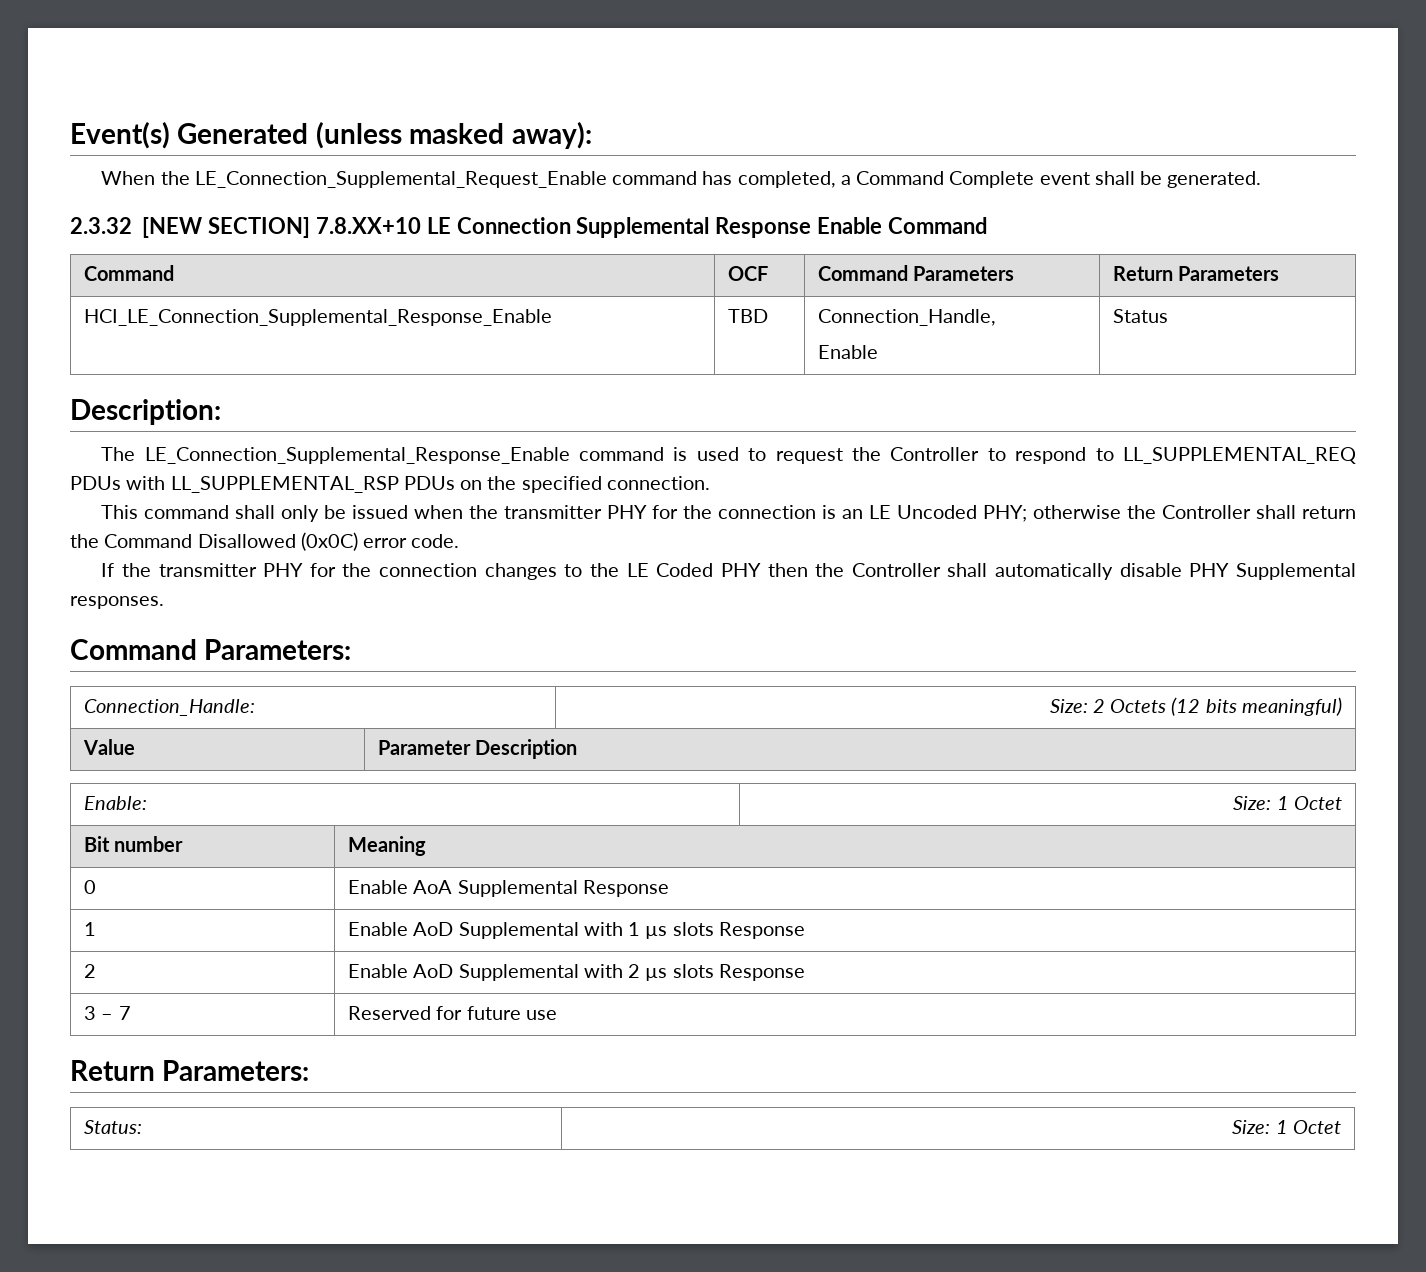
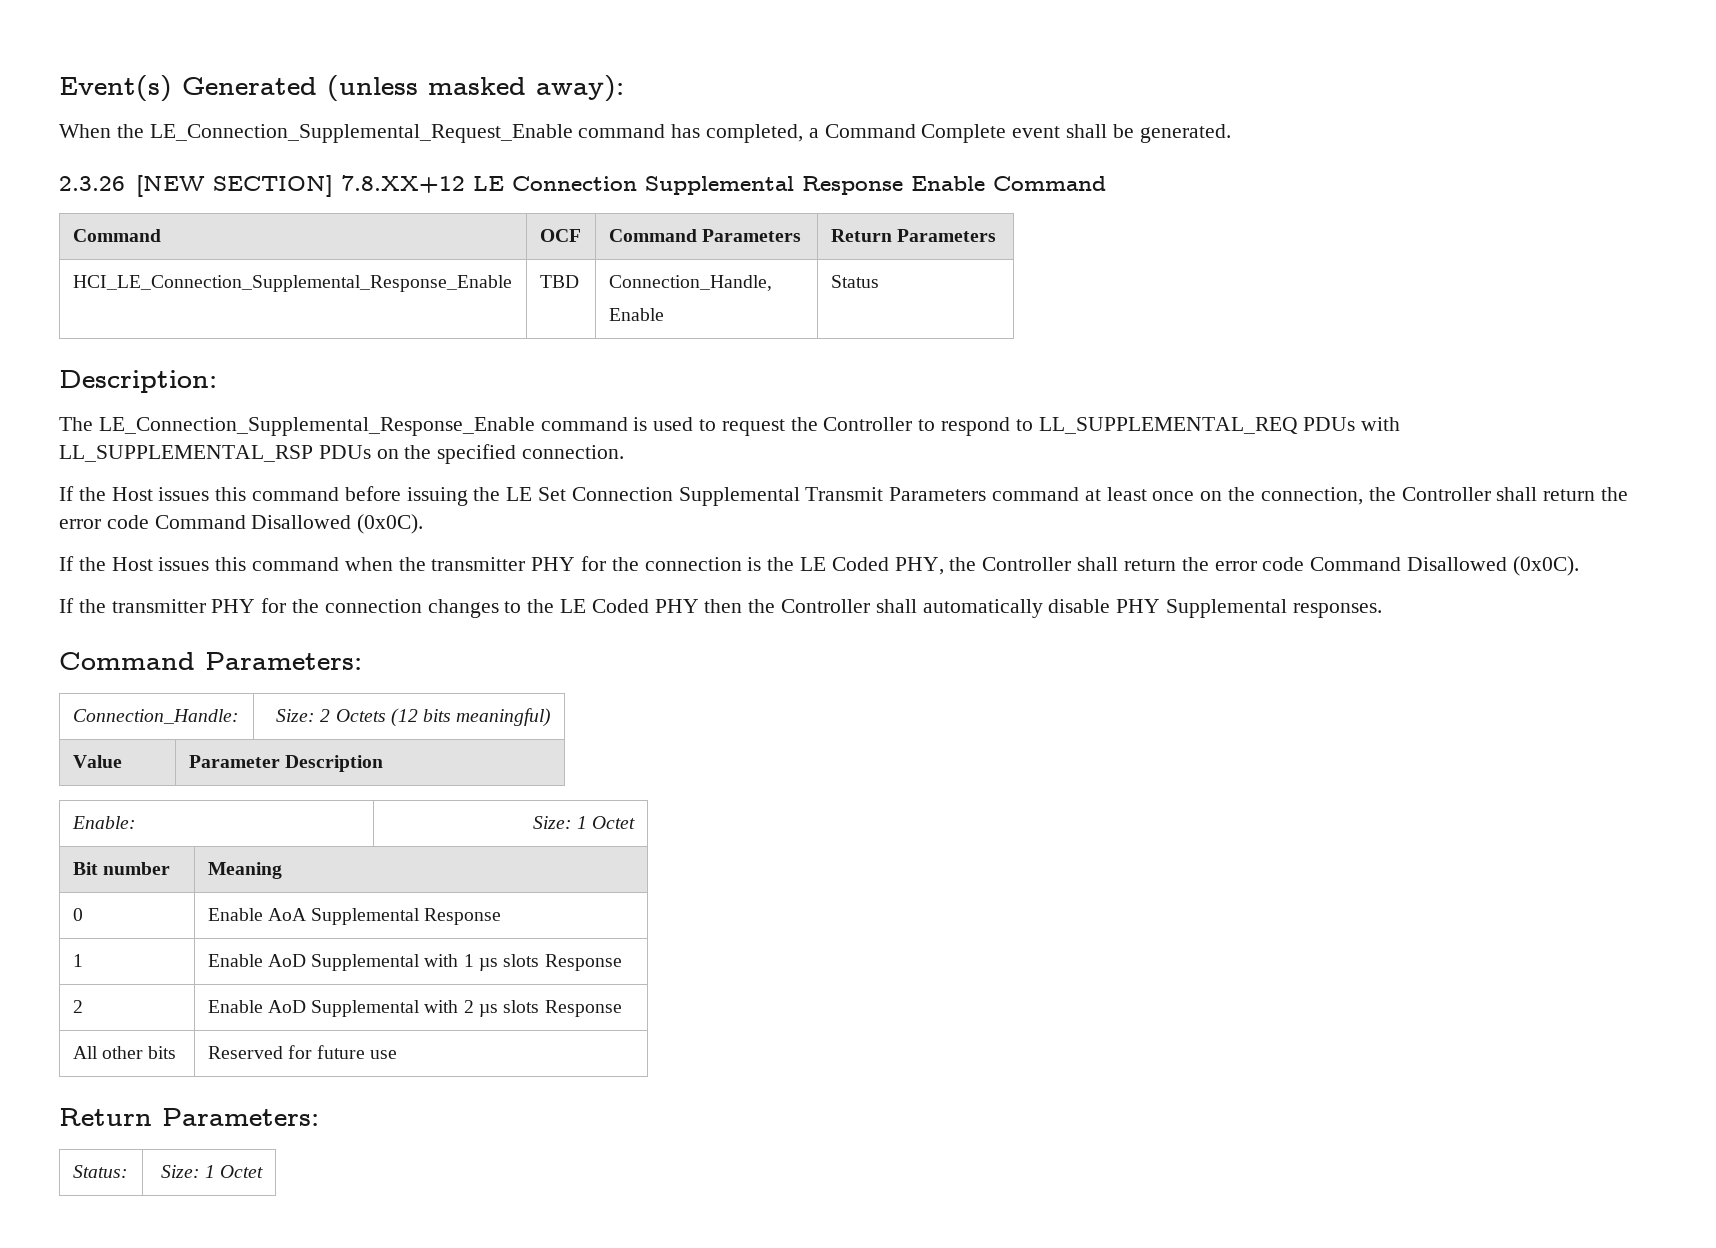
- 2.3.32 [NEW SECTION] 7.8.XX+10 LE Connection Supplemental Response Enable Command
+ 2.3.26 [NEW SECTION] 7.8.XX+12 LE Connection Supplemental Response Enable Command
- This command shall only be issued when the transmitter PHY for the connection is an LE Uncoded PHY; otherwise the Controller shall return the Command Disallowed (0x0C) error code.
+ If the Host issues this command before issuing the LE Set Connection Supplemental Transmit Parameters command at least once on the connection, the Controller shall return the error code Command Disallowed (0x0C).
+ If the Host issues this command when the transmitter PHY for the connection is the LE Coded PHY, the Controller shall return the error code Command Disallowed (0x0C).
- 3 – 7 | Reserved for future use
+ All other bits | Reserved for future use

